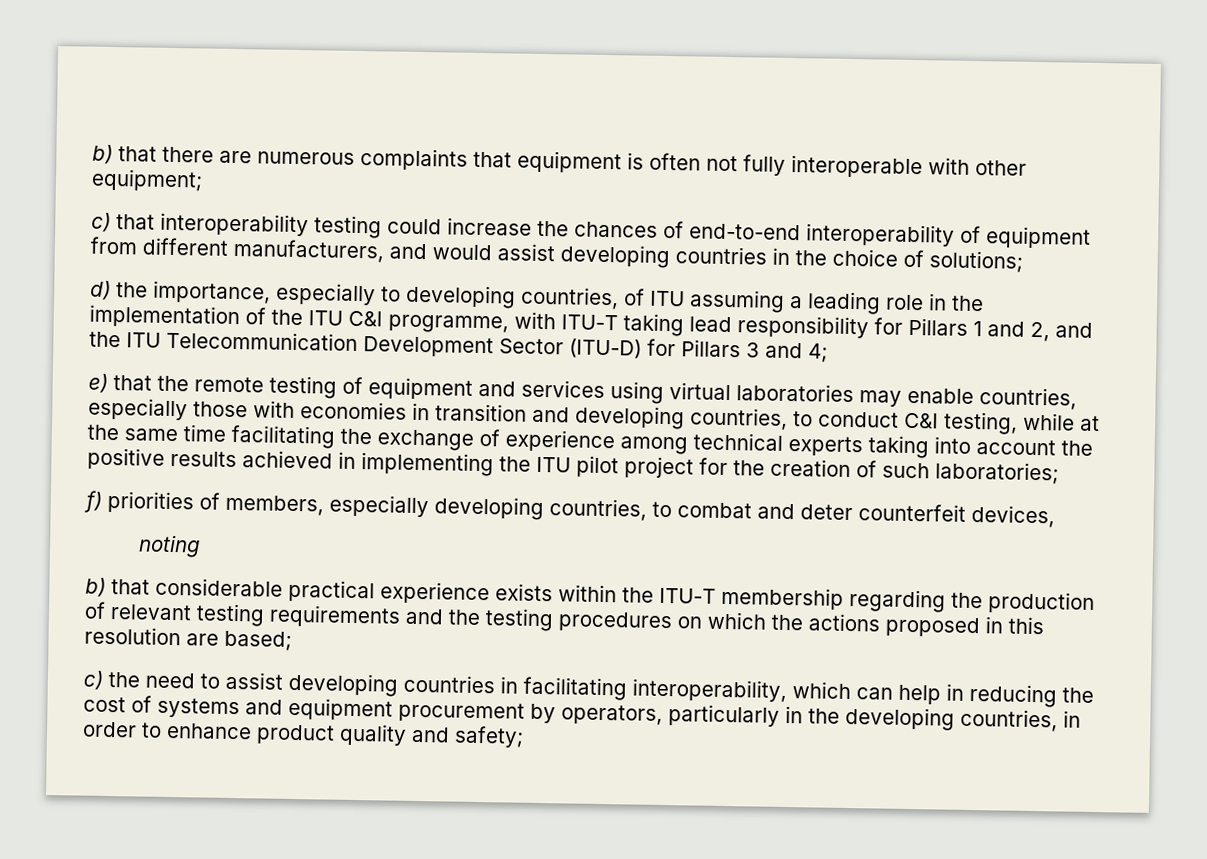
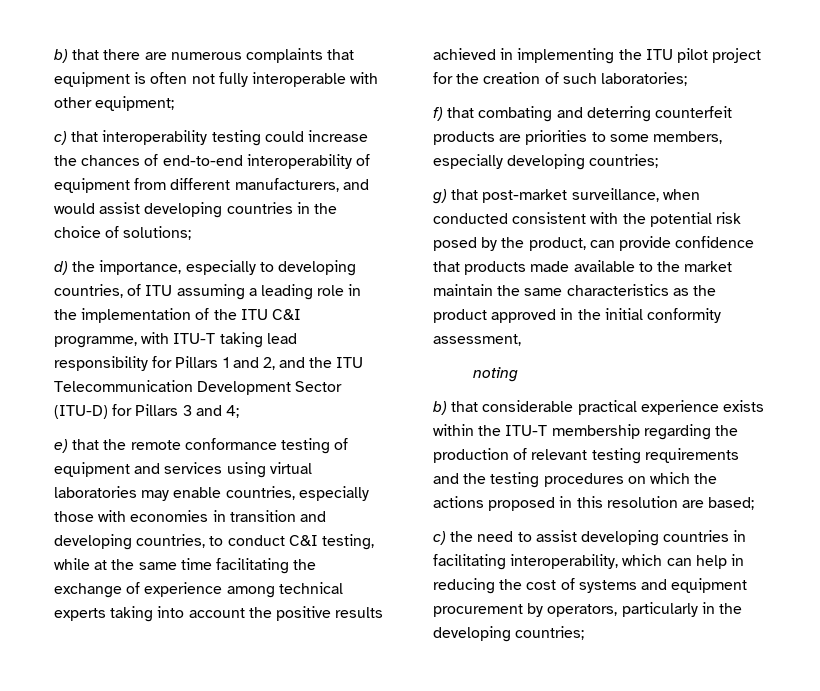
- e) that the remote testing of equipment and services using virtual laboratories may enable countries, especially those with economies in transition and developing countries, to conduct C&I testing, while at the same time facilitating the exchange of experience among technical experts taking into account the positive results achieved in implementing the ITU pilot project for the creation of such laboratories;
+ e) that the remote conformance testing of equipment and services using virtual laboratories may enable countries, especially those with economies in transition and developing countries, to conduct C&I testing, while at the same time facilitating the exchange of experience among technical experts taking into account the positive results achieved in implementing the ITU pilot project for the creation of such laboratories;
- f) priorities of members, especially developing countries, to combat and deter counterfeit devices,
+ f) that combating and deterring counterfeit products are priorities to some members, especially developing countries;
+ g) that post-market surveillance, when conducted consistent with the potential risk posed by the product, can provide confidence that products made available to the market maintain the same characteristics as the product approved in the initial conformity assessment,
- c) the need to assist developing countries in facilitating interoperability, which can help in reducing the cost of systems and equipment procurement by operators, particularly in the developing countries, in order to enhance product quality and safety;
+ c) the need to assist developing countries in facilitating interoperability, which can help in reducing the cost of systems and equipment procurement by operators, particularly in the developing countries;

